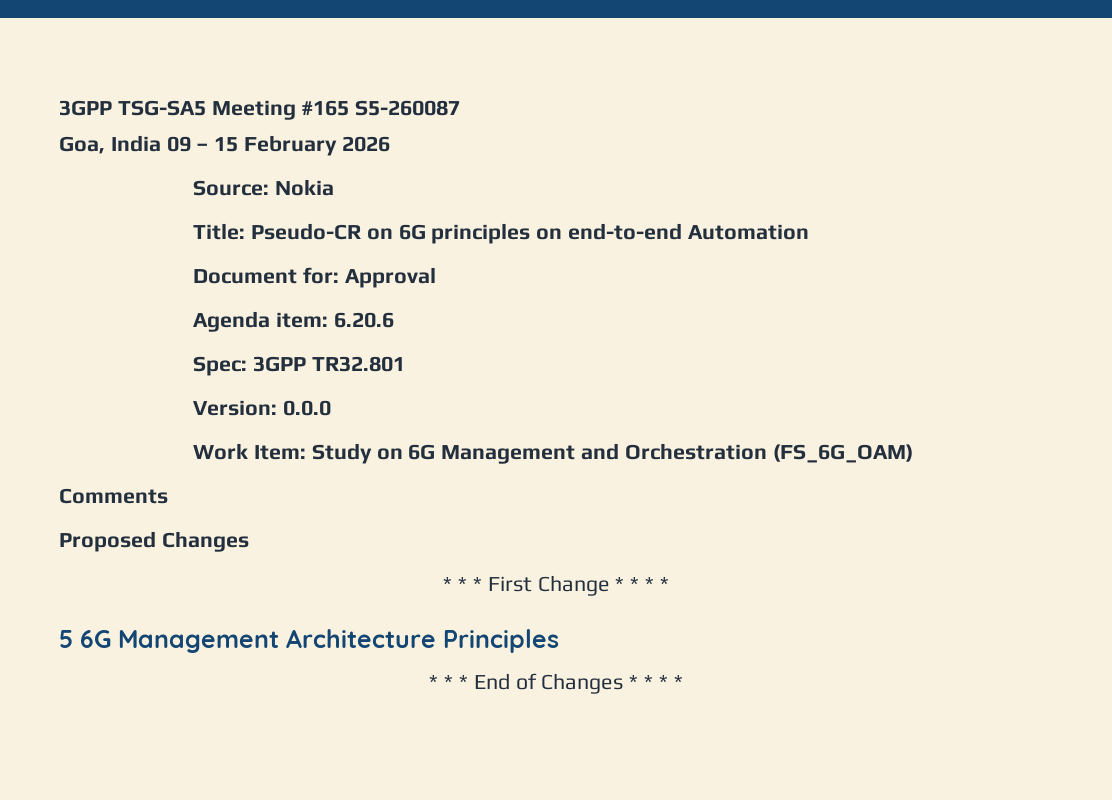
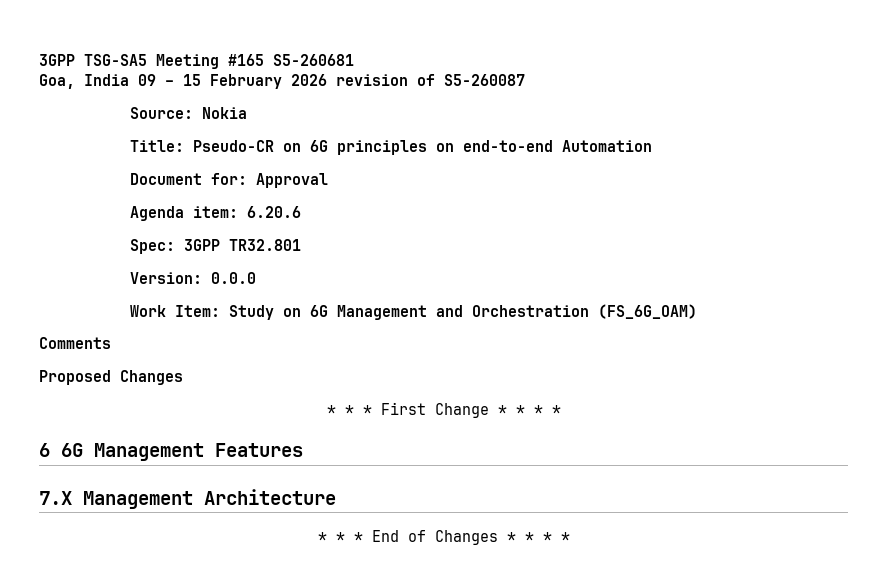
- 3GPP TSG-SA5 Meeting #165 S5-260087
+ 3GPP TSG-SA5 Meeting #165 S5-260681
- Goa, India 09 – 15 February 2026
+ Goa, India 09 – 15 February 2026 revision of S5-260087
- 5 6G Management Architecture Principles
+ 6 6G Management Features
+ 7.X Management Architecture

